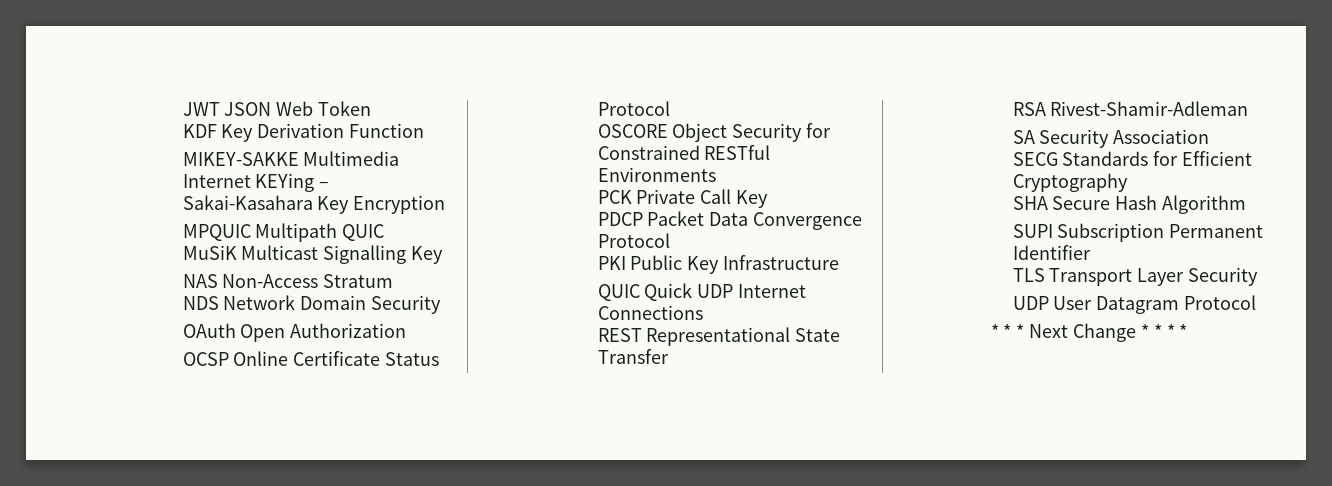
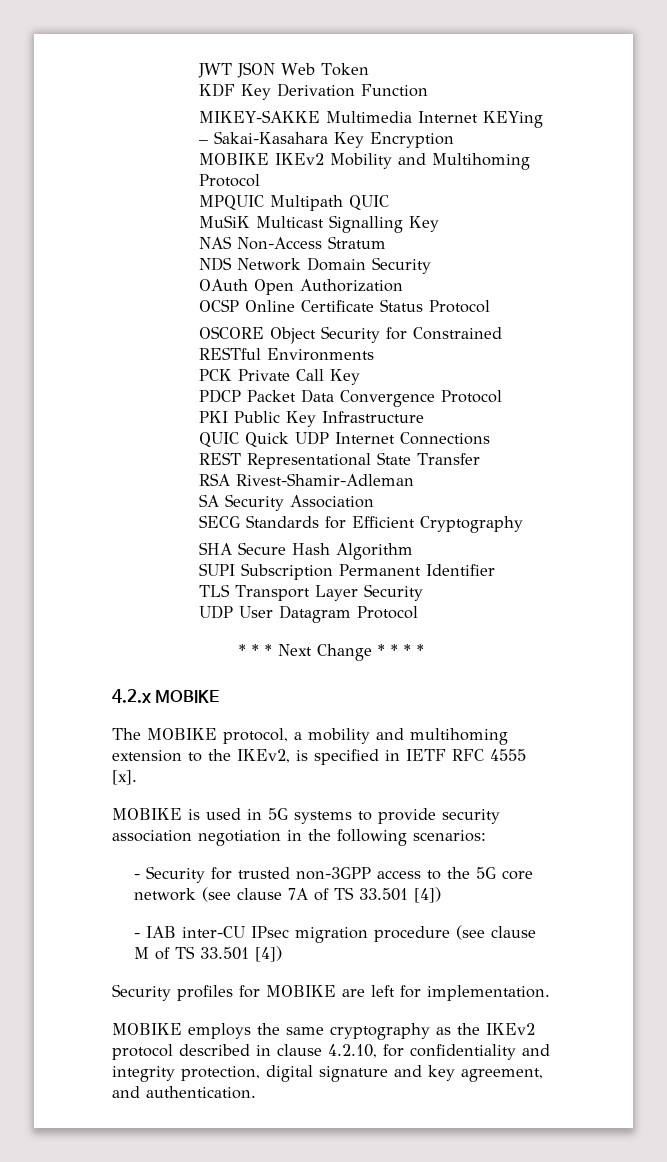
+ MOBIKE IKEv2 Mobility and Multihoming Protocol
+ 4.2.x MOBIKE
+ The MOBIKE protocol, a mobility and multihoming extension to the IKEv2, is specified in IETF RFC 4555 [x].
+ MOBIKE is used in 5G systems to provide security association negotiation in the following scenarios:
+ - Security for trusted non-3GPP access to the 5G core network (see clause 7A of TS 33.501 [4])
+ - IAB inter-CU IPsec migration procedure (see clause M of TS 33.501 [4])
+ Security profiles for MOBIKE are left for implementation.
+ MOBIKE employs the same cryptography as the IKEv2 protocol described in clause 4.2.10, for confidentiality and integrity protection, digital signature and key agreement, and authentication.

